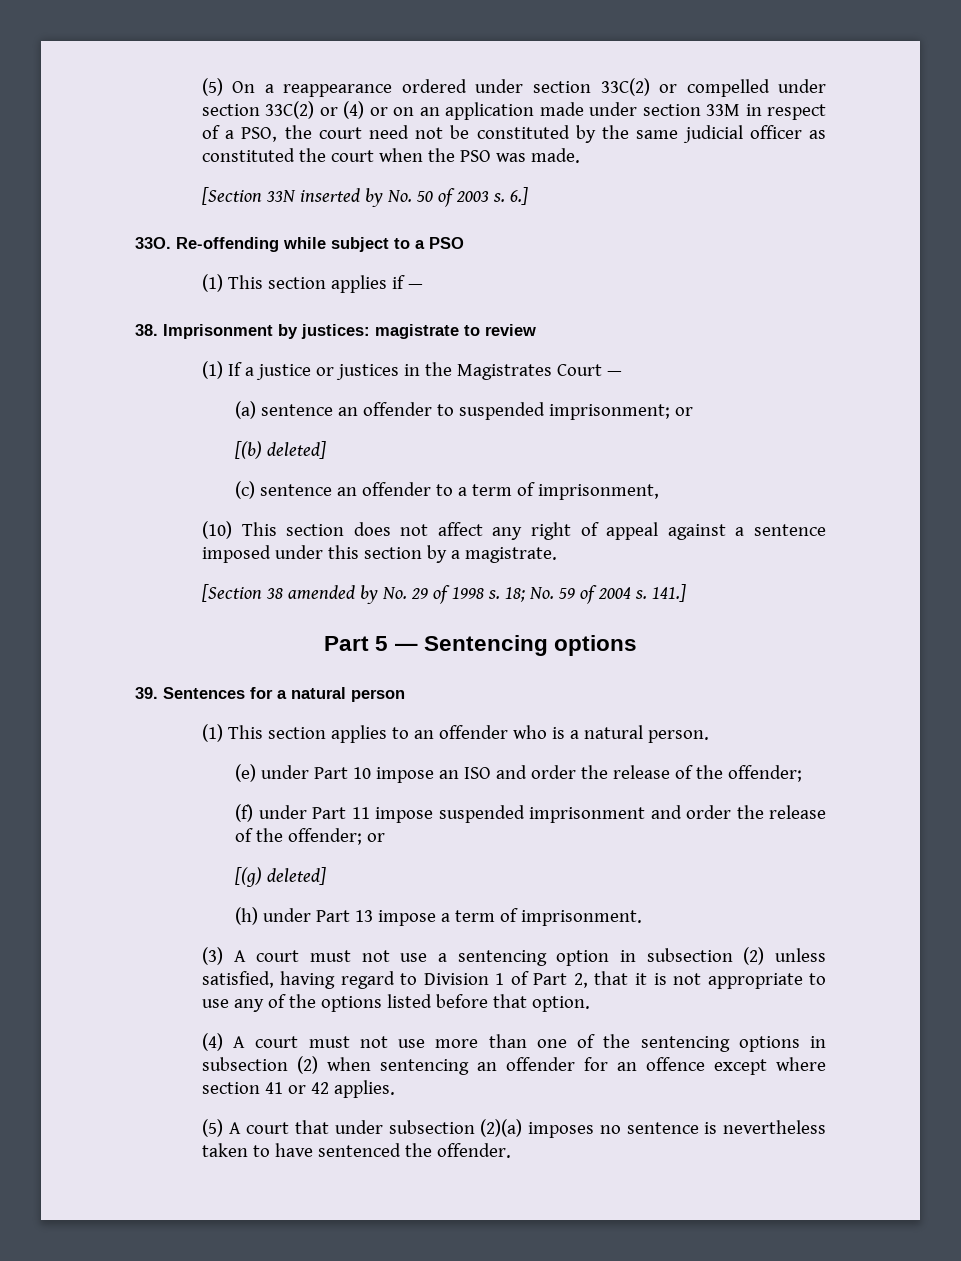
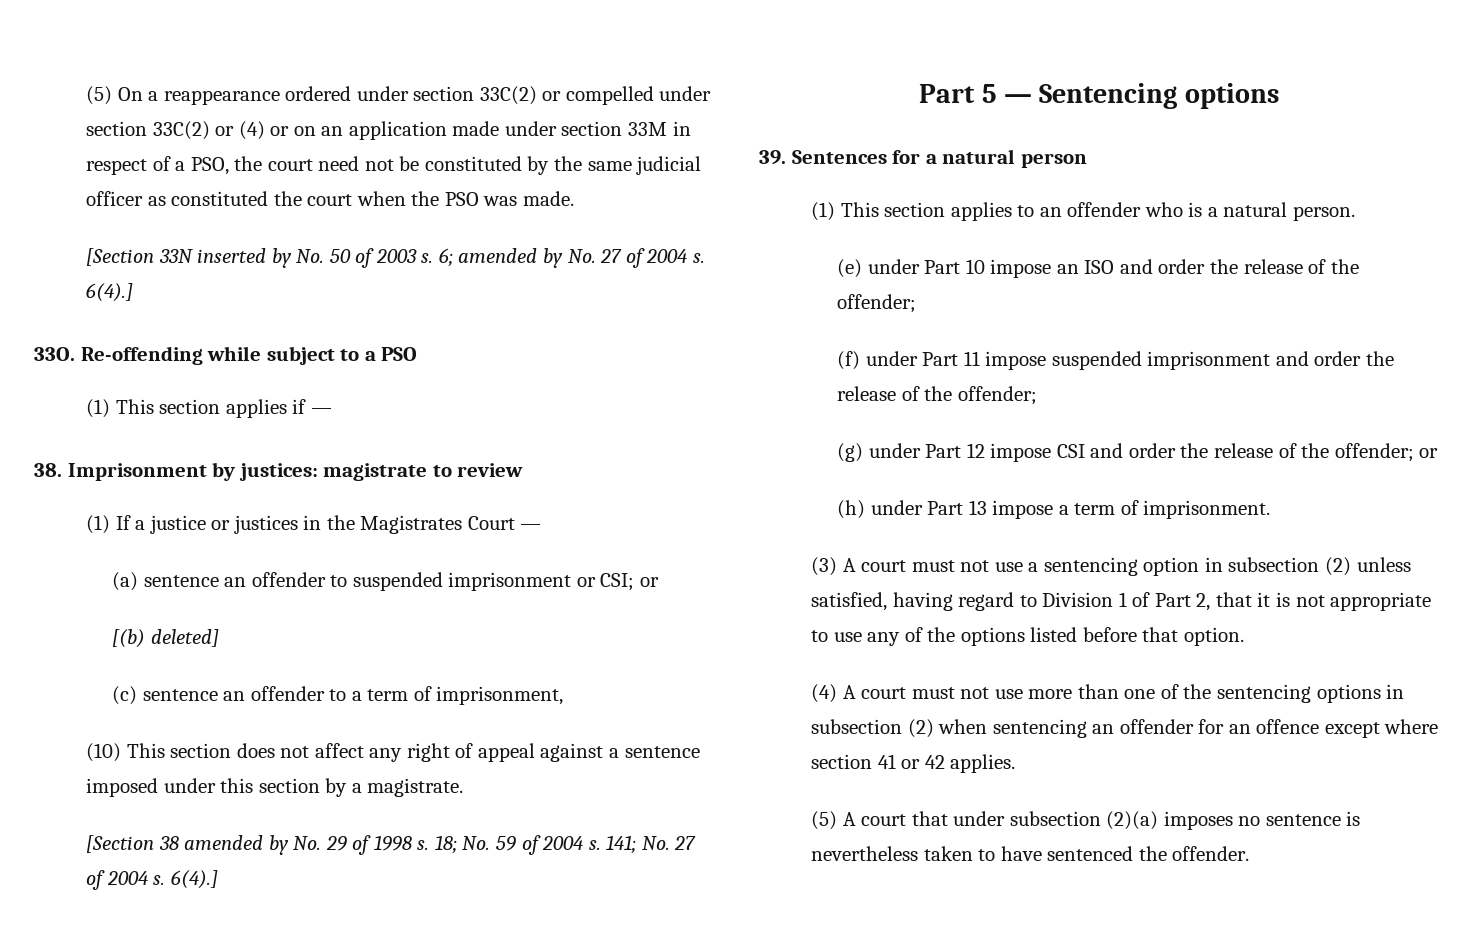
- 6.]
+ 6; amended by No. 27 of 2004 s. 6(4).]
- (a) sentence an offender to suspended imprisonment; or
+ (a) sentence an offender to suspended imprisonment or CSI; or
- 141.]
+ 141; No. 27 of 2004 s. 6(4).]
- (f) under Part 11 impose suspended imprisonment and order the release of the offender; or
- [(g) deleted]
+ (f) under Part 11 impose suspended imprisonment and order the release of the offender;
+ (g) under Part 12 impose CSI and order the release of the offender; or

